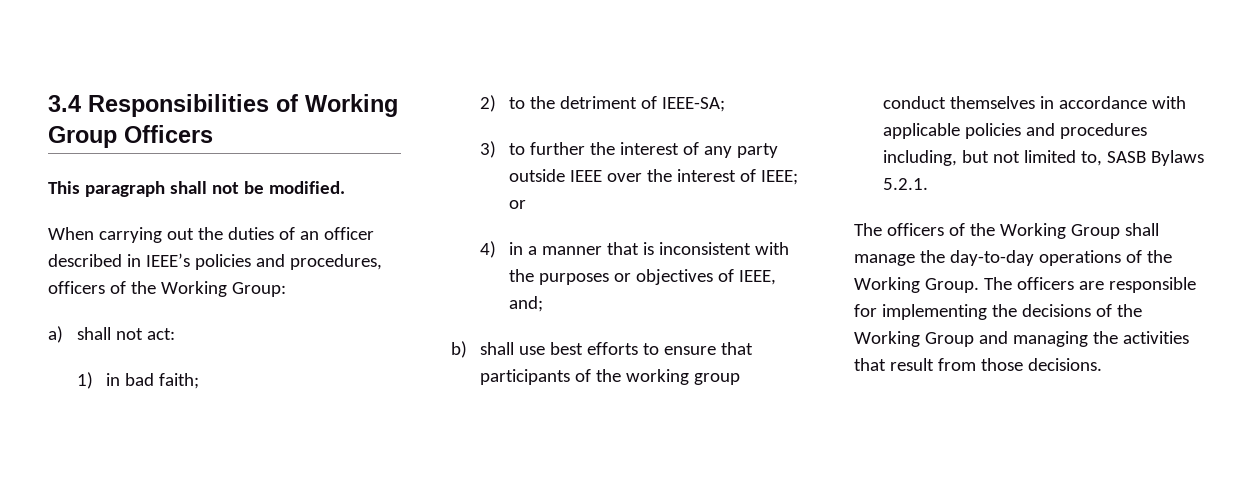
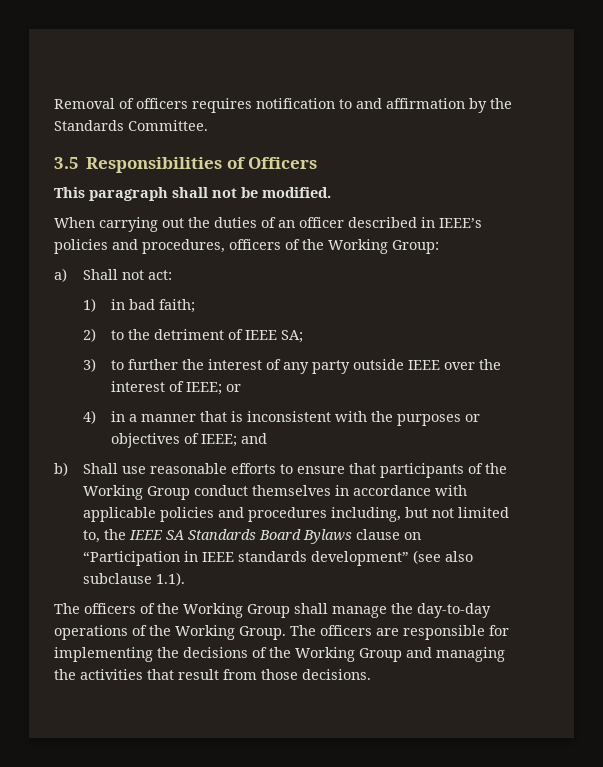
- 3.4 Responsibilities of Working Group Officers
+ Removal of officers requires notification to and affirmation by the Standards Committee.
+ 3.5 Responsibilities of Officers
- a) shall not act:
+ a) Shall not act:
- 2) to the detriment of IEEE-SA;
+ 2) to the detriment of IEEE SA;
- 4) in a manner that is inconsistent with the purposes or objectives of IEEE, and;
+ 4) in a manner that is inconsistent with the purposes or objectives of IEEE; and
- b) shall use best efforts to ensure that participants of the working group conduct themselves in accordance with applicable policies and procedures including, but not limited to, SASB Bylaws 5.2.1.
+ b) Shall use reasonable efforts to ensure that participants of the Working Group conduct themselves in accordance with applicable policies and procedures including, but not limited to, the IEEE SA Standards Board Bylaws clause on “Participation in IEEE standards development” (see also subclause 1.1).

